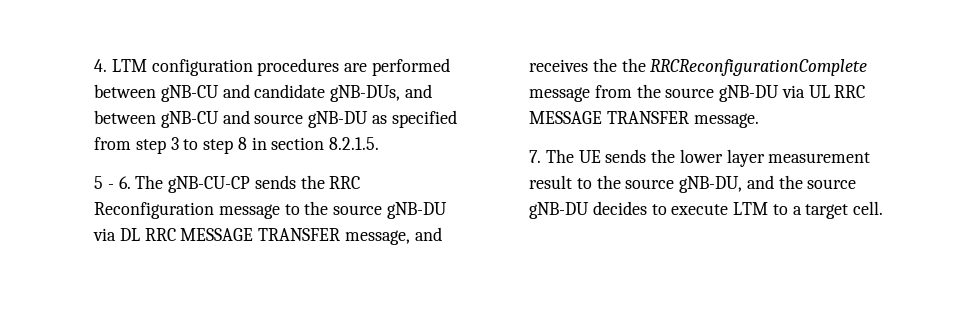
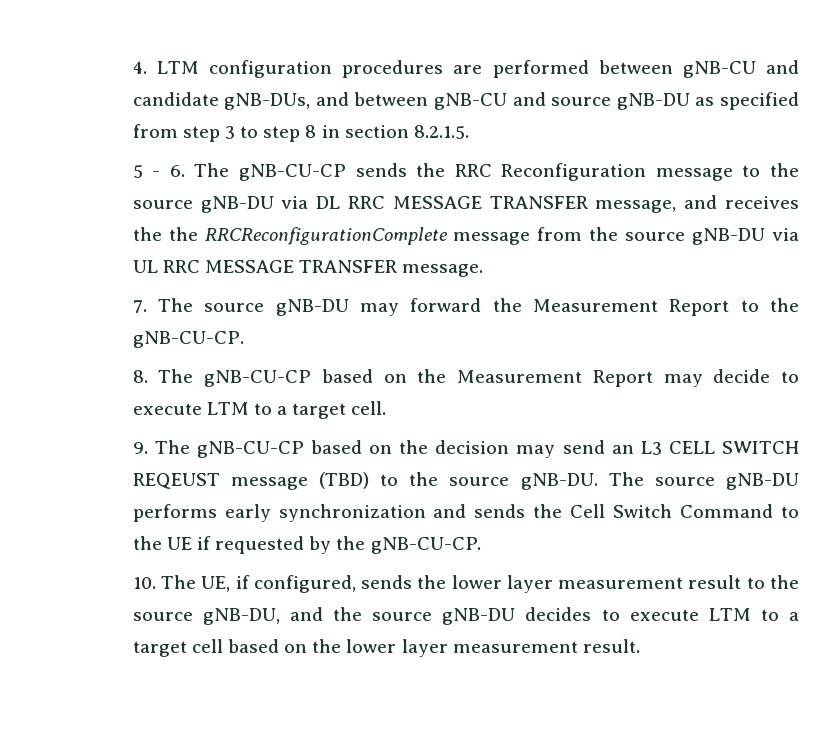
- 7. The UE sends the lower layer measurement result to the source gNB-DU, and the source gNB-DU decides to execute LTM to a target cell.
+ 7. The source gNB-DU may forward the Measurement Report to the gNB-CU-CP.
+ 8. The gNB-CU-CP based on the Measurement Report may decide to execute LTM to a target cell.
+ 9. The gNB-CU-CP based on the decision may send an L3 CELL SWITCH REQEUST message (TBD) to the source gNB-DU. The source gNB-DU performs early synchronization and sends the Cell Switch Command to the UE if requested by the gNB-CU-CP.
+ 10. The UE, if configured, sends the lower layer measurement result to the source gNB-DU, and the source gNB-DU decides to execute LTM to a target cell based on the lower layer measurement result.

